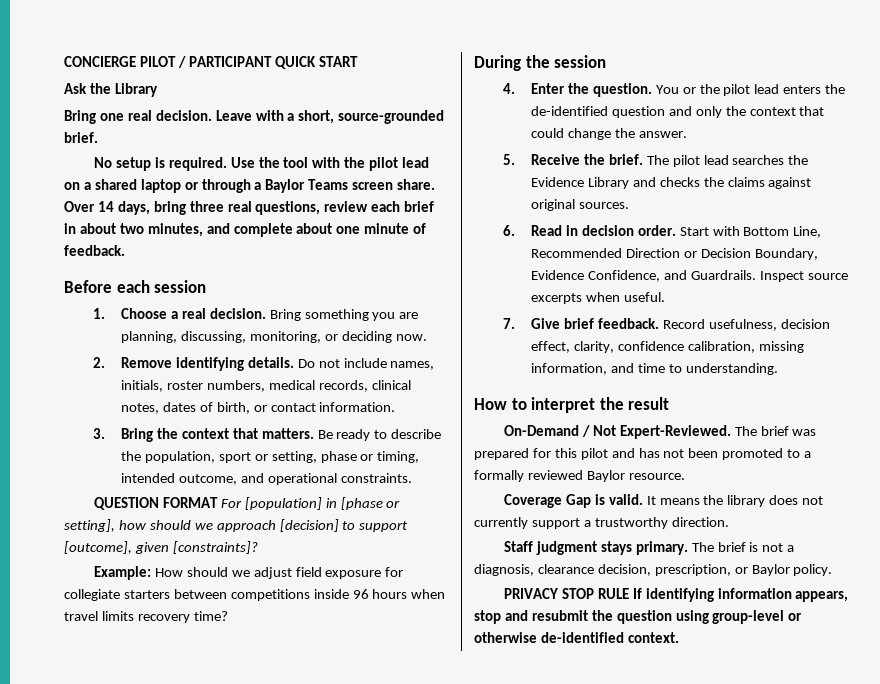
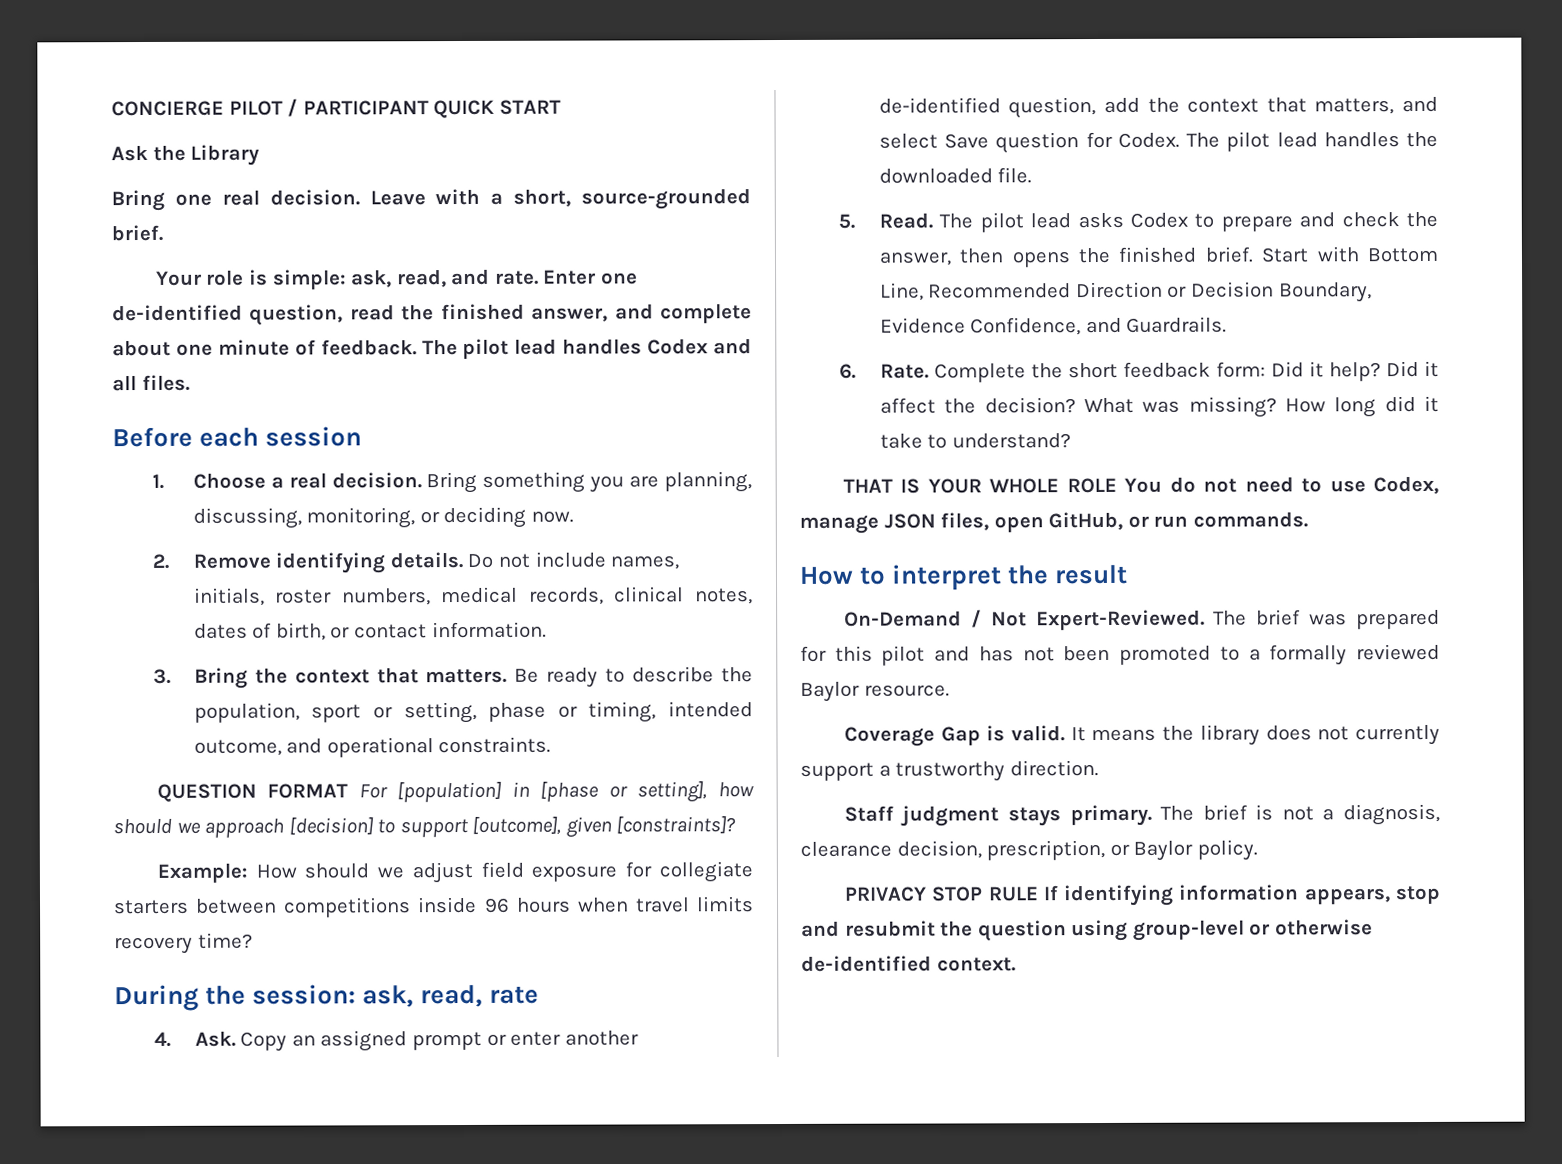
- No setup is required. Use the tool with the pilot lead on a shared laptop or through a Baylor Teams screen share. Over 14 days, bring three real questions, review each brief in about two minutes, and complete about one minute of feedback.
+ Your role is simple: ask, read, and rate. Enter one de-identified question, read the finished answer, and complete about one minute of feedback. The pilot lead handles Codex and all files.
- During the session
- 4. Enter the question. You or the pilot lead enters the de-identified question and only the context that could change the answer.
- 5. Receive the brief. The pilot lead searches the Evidence Library and checks the claims against original sources.
- 6. Read in decision order.
+ During the session: ask, read, rate
+ 4. Ask. Copy an assigned prompt or enter another de-identified question, add the context that matters, and select Save question for Codex. The pilot lead handles the downloaded file.
+ 5. Read. The pilot lead asks Codex to prepare and check the answer, then opens the finished brief.
- Start with Bottom Line, Recommended Direction or Decision Boundary, Evidence Confidence, and Guardrails. Inspect source excerpts when useful.
- 7. Give brief feedback. Record usefulness, decision effect, clarity, confidence calibration, missing information, and time to understanding.
+ Start with Bottom Line, Recommended Direction or Decision Boundary, Evidence Confidence, and Guardrails.
+ 6. Rate. Complete the short feedback form: Did it help? Did it affect the decision? What was missing? How long did it take to understand?
+ THAT IS YOUR WHOLE ROLE You do not need to use Codex, manage JSON files, open GitHub, or run commands.

